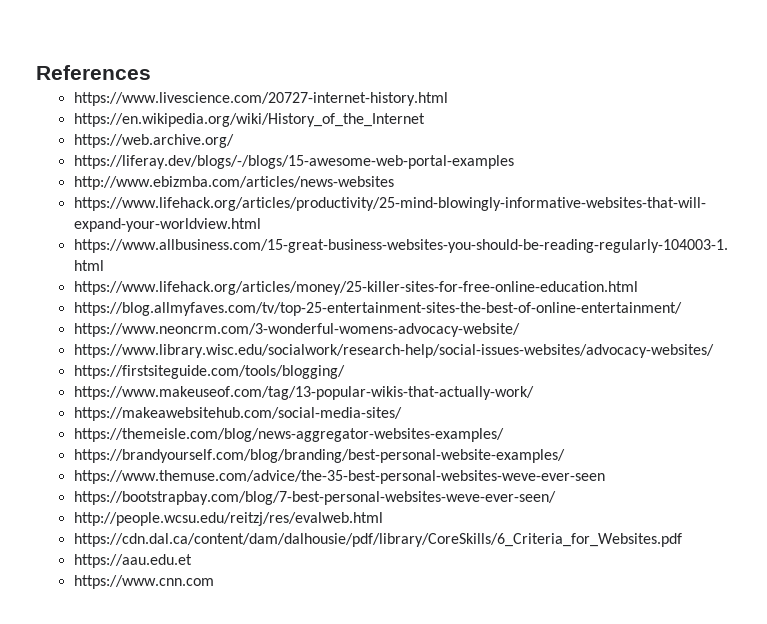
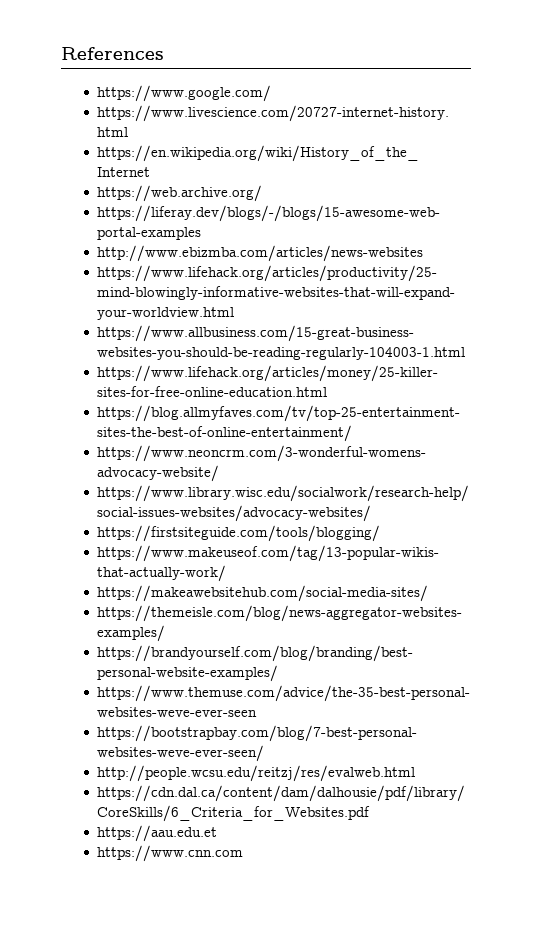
+ https://www.google.com/

